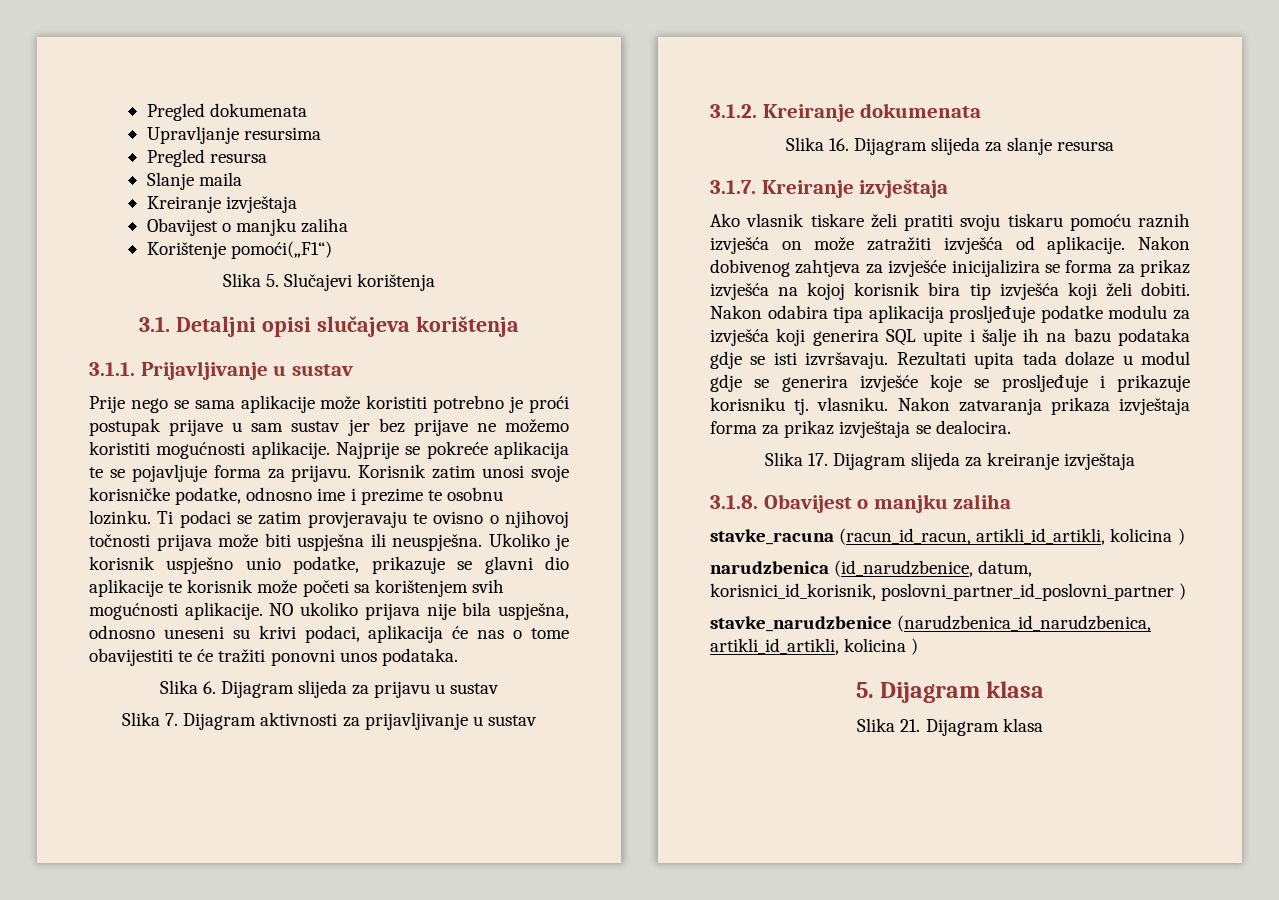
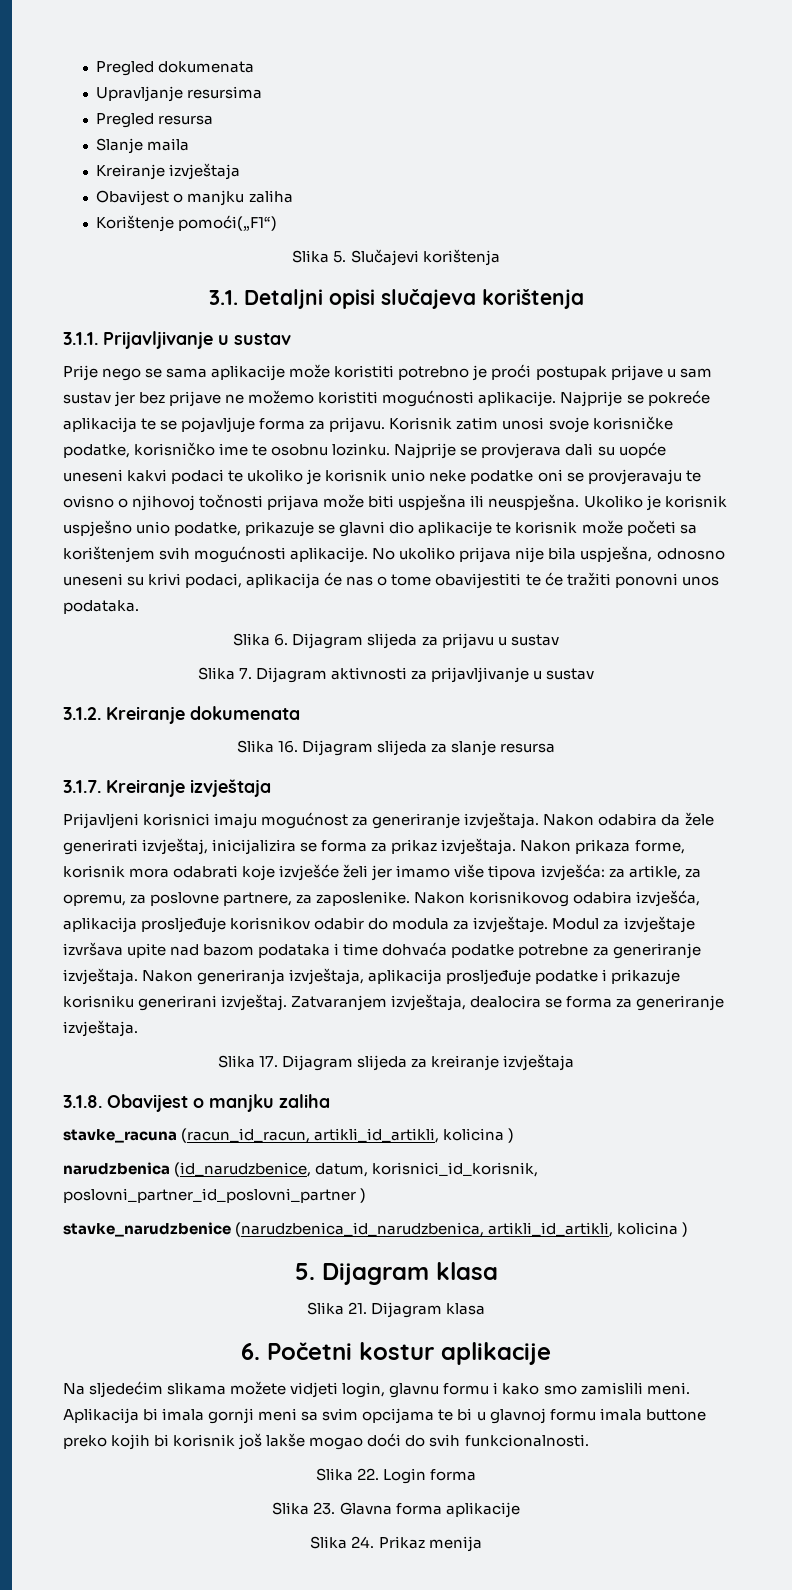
- Korisnik zatim unosi svoje korisničke podatke, odnosno ime i prezime te osobnu lozinku. Ti podaci se zatim provjeravaju te ovisno o njihovoj točnosti prijava može biti uspješna ili neuspješna.
+ Korisnik zatim unosi svoje korisničke podatke, korisničko ime te osobnu lozinku. Najprije se provjerava dali su uopće uneseni kakvi podaci te ukoliko je korisnik unio neke podatke oni se provjeravaju te ovisno o njihovoj točnosti prijava može biti uspješna ili neuspješna.
- NO ukoliko prijava nije bila uspješna, odnosno uneseni su krivi podaci, aplikacija će nas o tome obavijestiti te će tražiti ponovni unos podataka.
+ No ukoliko prijava nije bila uspješna, odnosno uneseni su krivi podaci, aplikacija će nas o tome obavijestiti te će tražiti ponovni unos podataka.
- Ako vlasnik tiskare želi pratiti svoju tiskaru pomoću raznih izvješća on može zatražiti izvješća od aplikacije. Nakon dobivenog zahtjeva za izvješće inicijalizira se forma za prikaz izvješća na kojoj korisnik bira tip izvješća koji želi dobiti. Nakon odabira tipa aplikacija prosljeđuje podatke modulu za izvješća koji generira SQL upite i šalje ih na bazu podataka gdje se isti izvršavaju. Rezultati upita tada dolaze u modul gdje se generira izvješće koje se prosljeđuje i prikazuje korisniku tj. vlasniku. Nakon zatvaranja prikaza izvještaja forma za prikaz izvještaja se dealocira.
+ Prijavljeni korisnici imaju mogućnost za generiranje izvještaja. Nakon odabira da žele generirati izvještaj, inicijalizira se forma za prikaz izvještaja. Nakon prikaza forme, korisnik mora odabrati koje izvješće želi jer imamo više tipova izvješća: za artikle, za opremu, za poslovne partnere, za zaposlenike. Nakon korisnikovog odabira izvješća, aplikacija prosljeđuje korisnikov odabir do modula za izvještaje. Modul za izvještaje izvršava upite nad bazom podataka i time dohvaća podatke potrebne za generiranje izvještaja. Nakon generiranja izvještaja, aplikacija prosljeđuje podatke i prikazuje korisniku generirani izvještaj. Zatvaranjem izvještaja, dealocira se forma za generiranje izvještaja.
+ 6. Početni kostur aplikacije
+ Na sljedećim slikama možete vidjeti login, glavnu formu i kako smo zamislili meni. Aplikacija bi imala gornji meni sa svim opcijama te bi u glavnoj formu imala buttone preko kojih bi korisnik još lakše mogao doći do svih funkcionalnosti.
+ Slika 22. Login forma
+ Slika 23. Glavna forma aplikacije
+ Slika 24. Prikaz menija

